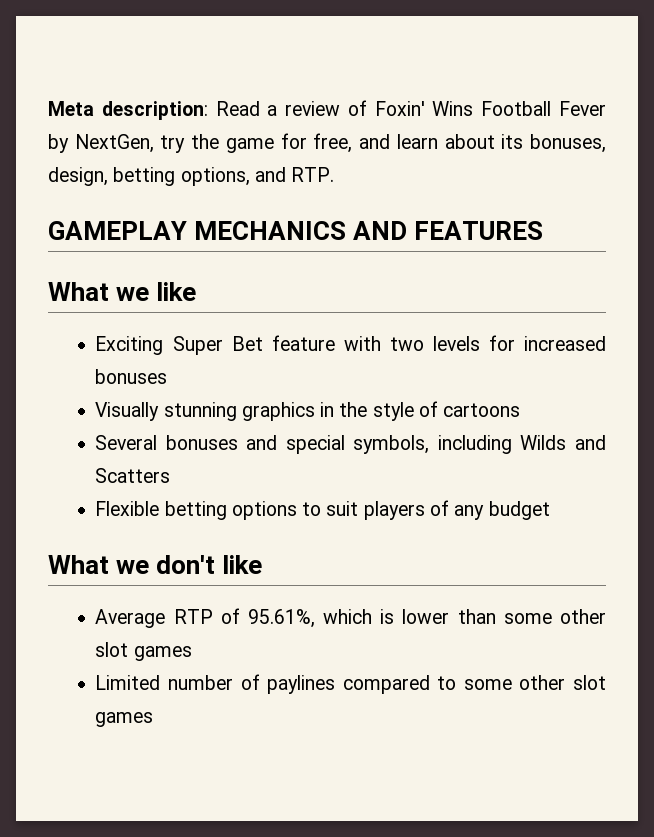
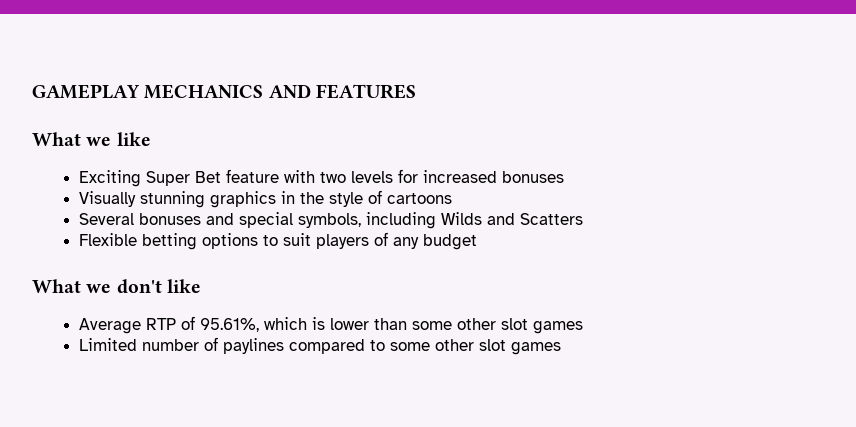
- Meta description: Read a review of Foxin' Wins Football Fever by NextGen, try the game for free, and learn about its bonuses, design, betting options, and RTP.

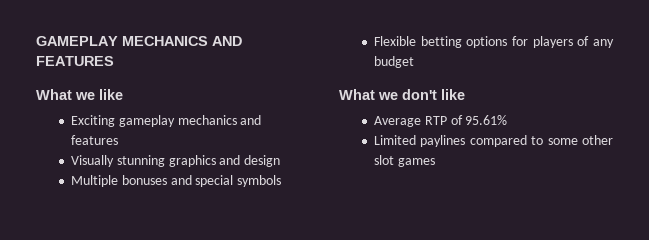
- Exciting Super Bet feature with two levels for increased bonuses
- Visually stunning graphics in the style of cartoons
- Several bonuses and special symbols, including Wilds and Scatters
+ Exciting gameplay mechanics and features
+ Visually stunning graphics and design
+ Multiple bonuses and special symbols
- Flexible betting options to suit players of any budget
+ Flexible betting options for players of any budget
- Average RTP of 95.61%, which is lower than some other slot games
+ Average RTP of 95.61%
- Limited number of paylines compared to some other slot games
+ Limited paylines compared to some other slot games

